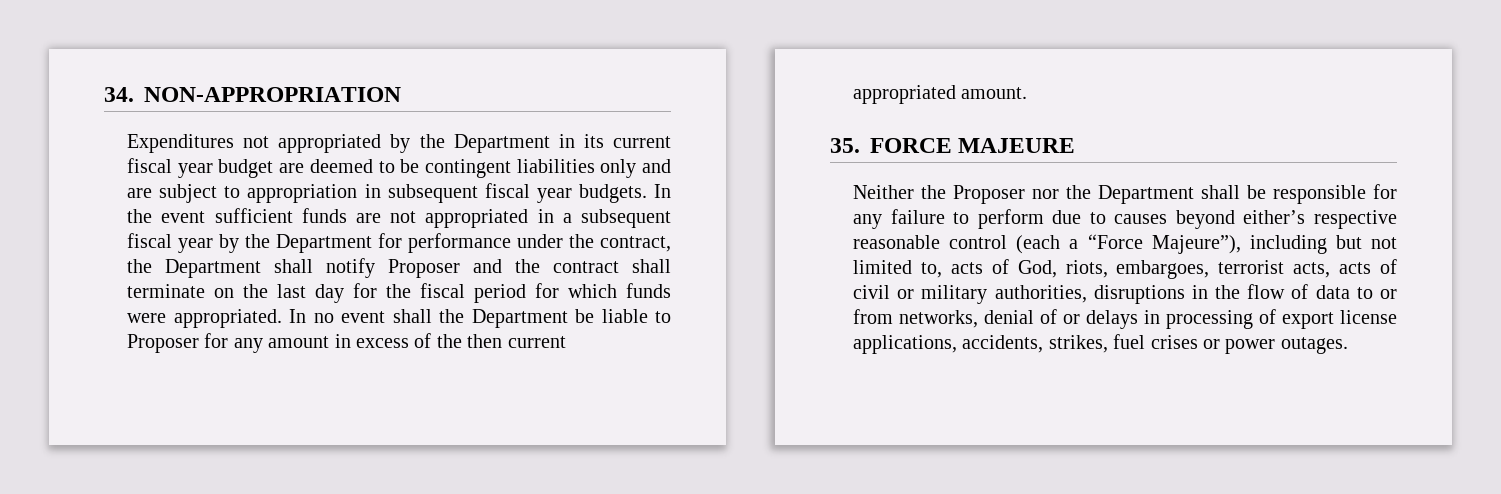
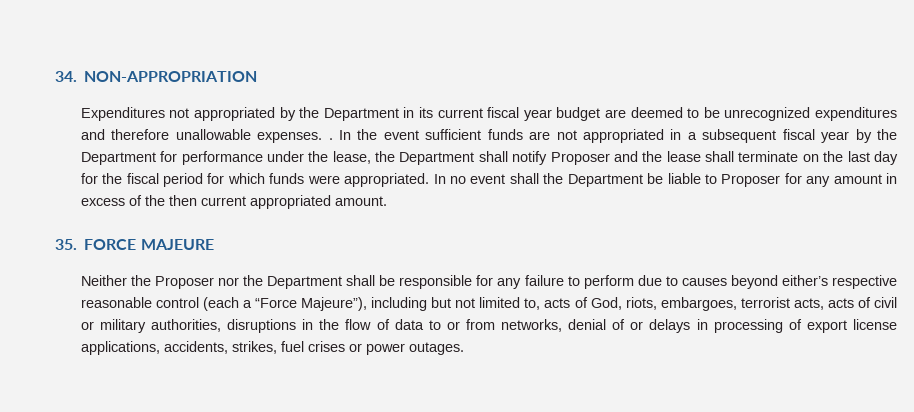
- Expenditures not appropriated by the Department in its current fiscal year budget are deemed to be contingent liabilities only and are subject to appropriation in subsequent fiscal year budgets.
+ Expenditures not appropriated by the Department in its current fiscal year budget are deemed to be unrecognized expenditures and therefore unallowable expenses. .
- In the event sufficient funds are not appropriated in a subsequent fiscal year by the Department for performance under the contract, the Department shall notify Proposer and the contract shall terminate on the last day for the fiscal period for which funds were appropriated.
+ In the event sufficient funds are not appropriated in a subsequent fiscal year by the Department for performance under the lease, the Department shall notify Proposer and the lease shall terminate on the last day for the fiscal period for which funds were appropriated.

